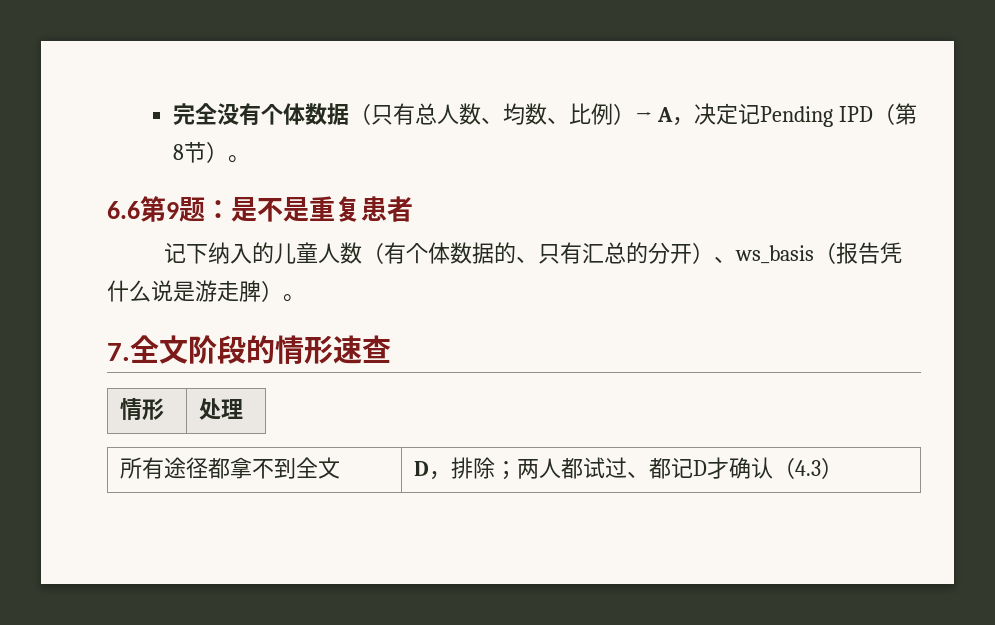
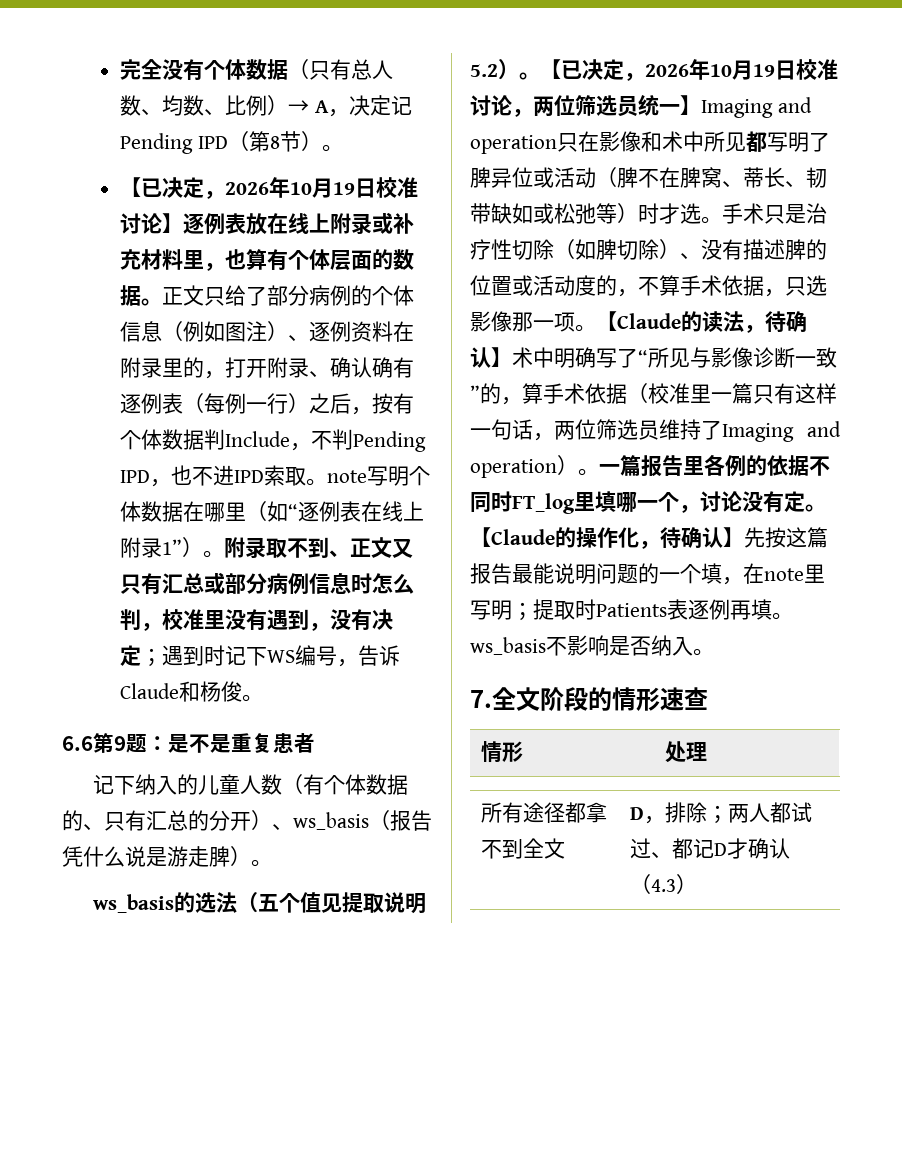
+ 【已决定，2026年10月19日校准讨论】逐例表放在线上附录或补充材料里，也算有个体层面的数据。正文只给了部分病例的个体信息（例如图注）、逐例资料在附录里的，打开附录、确认确有逐例表（每例一行）之后，按有个体数据判Include，不判Pending IPD，也不进IPD索取。note写明个体数据在哪里（如“逐例表在线上附录1”）。附录取不到、正文又只有汇总或部分病例信息时怎么判，校准里没有遇到，没有决定；遇到时记下WS编号，告诉Claude和杨俊。
+ ws_basis的选法（五个值见提取说明5.2）。【已决定，2026年10月19日校准讨论，两位筛选员统一】Imaging and operation只在影像和术中所见都写明了脾异位或活动（脾不在脾窝、蒂长、韧带缺如或松弛等）时才选。手术只是治疗性切除（如脾切除）、没有描述脾的位置或活动度的，不算手术依据，只选影像那一项。【Claude的读法，待确认】术中明确写了“所见与影像诊断一致”的，算手术依据（校准里一篇只有这样一句话，两位筛选员维持了Imaging and operation）。一篇报告里各例的依据不同时FT_log里填哪一个，讨论没有定。【Claude的操作化，待确认】先按这篇报告最能说明问题的一个填，在note里写明；提取时Patients表逐例再填。ws_basis不影响是否纳入。

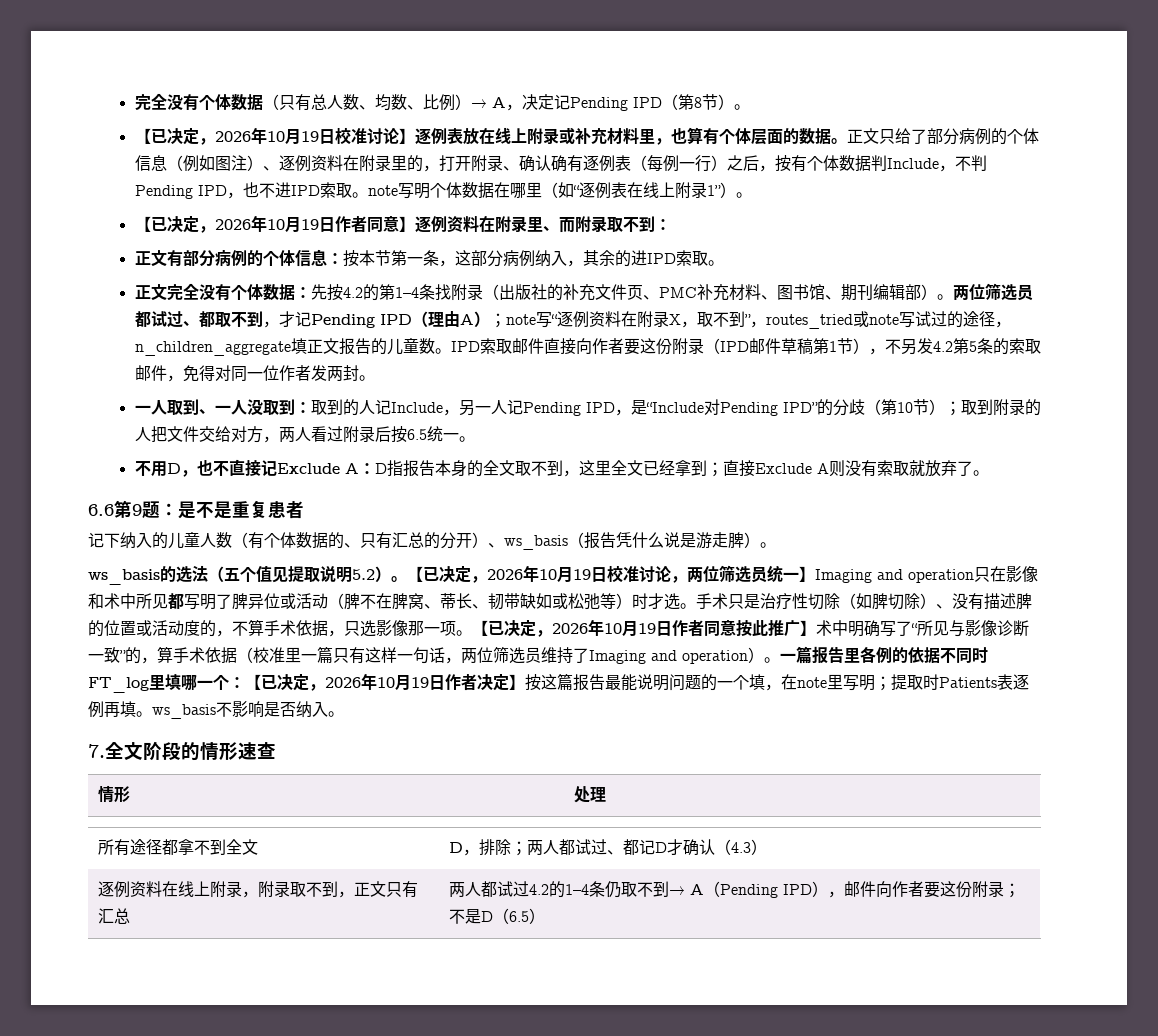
- 正文只给了部分病例的个体信息（例如图注）、逐例资料在附录里的，打开附录、确认确有逐例表（每例一行）之后，按有个体数据判Include，不判Pending IPD，也不进IPD索取。note写明个体数据在哪里（如“逐例表在线上附录1”）。附录取不到、正文又只有汇总或部分病例信息时怎么判，校准里没有遇到，没有决定；遇到时记下WS编号，告诉Claude和杨俊。
+ 正文只给了部分病例的个体信息（例如图注）、逐例资料在附录里的，打开附录、确认确有逐例表（每例一行）之后，按有个体数据判Include，不判Pending IPD，也不进IPD索取。note写明个体数据在哪里（如“逐例表在线上附录1”）。
+ 【已决定，2026年10月19日作者同意】逐例资料在附录里、而附录取不到：
+ 正文有部分病例的个体信息：按本节第一条，这部分病例纳入，其余的进IPD索取。
+ 正文完全没有个体数据：先按4.2的第1–4条找附录（出版社的补充文件页、PMC补充材料、图书馆、期刊编辑部）。两位筛选员都试过、都取不到，才记Pending IPD（理由A）；note写“逐例资料在附录X，取不到”，routes_tried或note写试过的途径，n_children_aggregate填正文报告的儿童数。IPD索取邮件直接向作者要这份附录（IPD邮件草稿第1节），不另发4.2第5条的索取邮件，免得对同一位作者发两封。
+ 一人取到、一人没取到：取到的人记Include，另一人记Pending IPD，是“Include对Pending IPD”的分歧（第10节）；取到附录的人把文件交给对方，两人看过附录后按6.5统一。
+ 不用D，也不直接记Exclude A：D指报告本身的全文取不到，这里全文已经拿到；直接Exclude A则没有索取就放弃了。
- 【Claude的读法，待确认】术中明确写了“所见与影像诊断一致”的，算手术依据（校准里一篇只有这样一句话，两位筛选员维持了Imaging and operation）。
+ 【已决定，2026年10月19日作者同意按此推广】术中明确写了“所见与影像诊断一致”的，算手术依据（校准里一篇只有这样一句话，两位筛选员维持了Imaging and operation）。
- 一篇报告里各例的依据不同时FT_log里填哪一个，讨论没有定。【Claude的操作化，待确认】先按这篇报告最能说明问题的一个填，在note里写明；提取时Patients表逐例再填。ws_basis不影响是否纳入。
+ 一篇报告里各例的依据不同时FT_log里填哪一个：【已决定，2026年10月19日作者决定】按这篇报告最能说明问题的一个填，在note里写明；提取时Patients表逐例再填。ws_basis不影响是否纳入。
+ 逐例资料在线上附录，附录取不到，正文只有汇总 | 两人都试过4.2的1–4条仍取不到→ A（Pending IPD），邮件向作者要这份附录；不是D（6.5）

